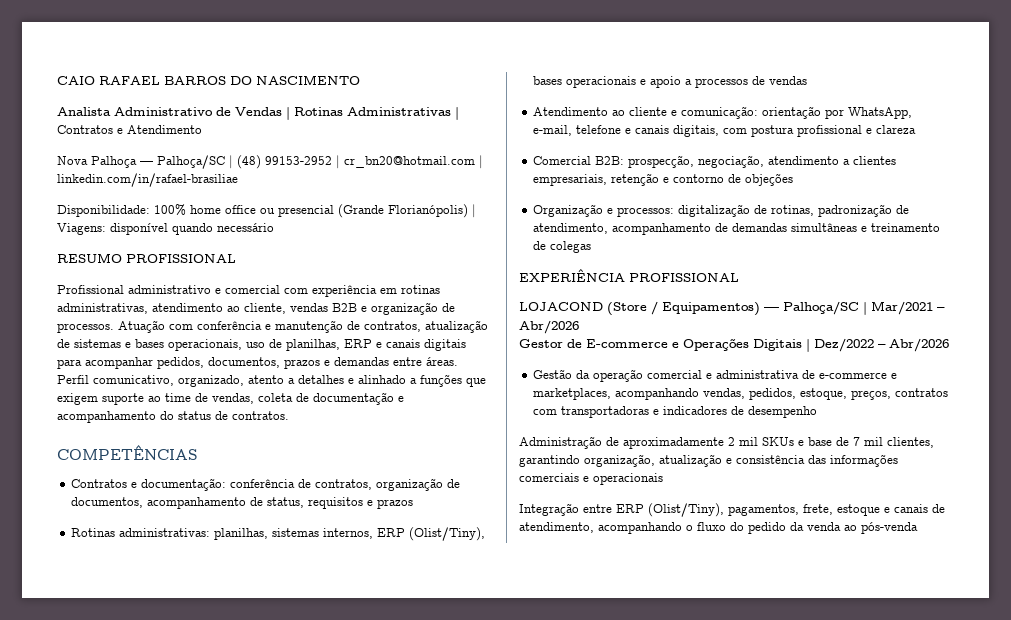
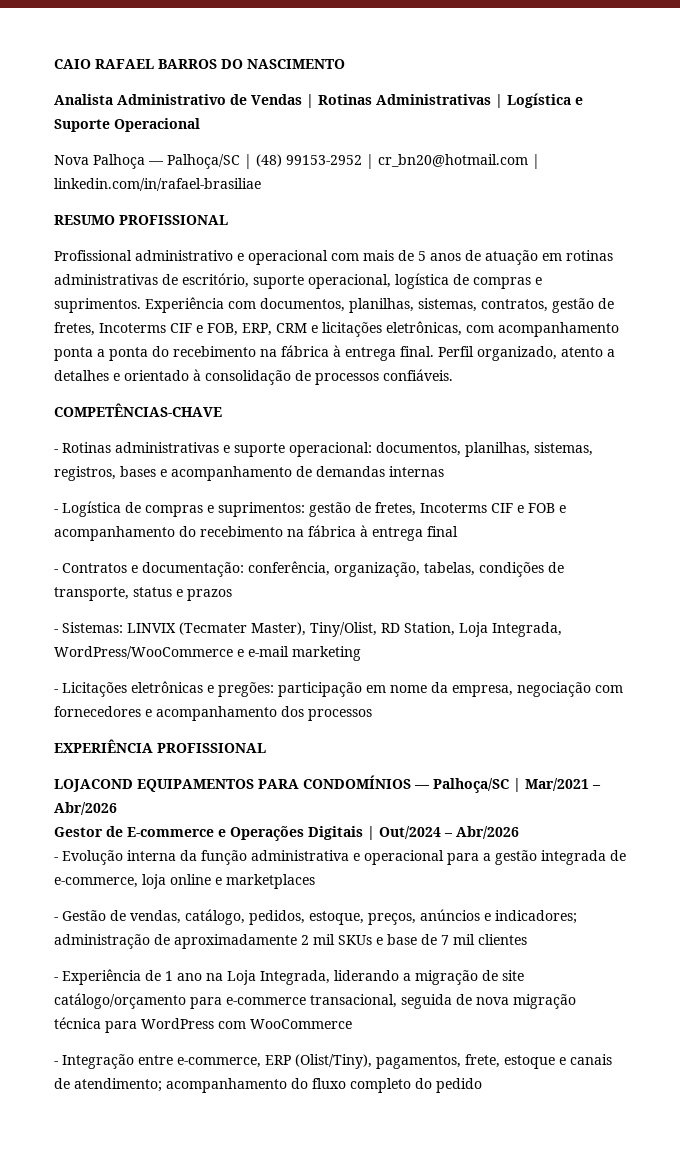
- Analista Administrativo de Vendas | Rotinas Administrativas | Contratos e Atendimento
+ Analista Administrativo de Vendas | Rotinas Administrativas | Logística e Suporte Operacional
- Disponibilidade: 100% home office ou presencial (Grande Florianópolis) | Viagens: disponível quando necessário
- Profissional administrativo e comercial com experiência em rotinas administrativas, atendimento ao cliente, vendas B2B e organização de processos. Atuação com conferência e manutenção de contratos, atualização de sistemas e bases operacionais, uso de planilhas, ERP e canais digitais para acompanhar pedidos, documentos, prazos e demandas entre áreas. Perfil comunicativo, organizado, atento a detalhes e alinhado a funções que exigem suporte ao time de vendas, coleta de documentação e acompanhamento do status de contratos.
- COMPETÊNCIAS
- Contratos e documentação: conferência de contratos, organização de documentos, acompanhamento de status, requisitos e prazos
- Rotinas administrativas: planilhas, sistemas internos, ERP (Olist/Tiny), bases operacionais e apoio a processos de vendas
- Atendimento ao cliente e comunicação: orientação por WhatsApp, e-mail, telefone e canais digitais, com postura profissional e clareza
- Comercial B2B: prospecção, negociação, atendimento a clientes empresariais, retenção e contorno de objeções
- Organização e processos: digitalização de rotinas, padronização de atendimento, acompanhamento de demandas simultâneas e treinamento de colegas
+ Profissional administrativo e operacional com mais de 5 anos de atuação em rotinas administrativas de escritório, suporte operacional, logística de compras e suprimentos. Experiência com documentos, planilhas, sistemas, contratos, gestão de fretes, Incoterms CIF e FOB, ERP, CRM e licitações eletrônicas, com acompanhamento ponta a ponta do recebimento na fábrica à entrega final. Perfil organizado, atento a detalhes e orientado à consolidação de processos confiáveis.
+ COMPETÊNCIAS-CHAVE
+ - Rotinas administrativas e suporte operacional: documentos, planilhas, sistemas, registros, bases e acompanhamento de demandas internas
+ - Logística de compras e suprimentos: gestão de fretes, Incoterms CIF e FOB e acompanhamento do recebimento na fábrica à entrega final
+ - Contratos e documentação: conferência, organização, tabelas, condições de transporte, status e prazos
+ - Sistemas: LINVIX (Tecmater Master), Tiny/Olist, RD Station, Loja Integrada, WordPress/WooCommerce e e-mail marketing
+ - Licitações eletrônicas e pregões: participação em nome da empresa, negociação com fornecedores e acompanhamento dos processos
- LOJACOND (Store / Equipamentos) — Palhoça/SC | Mar/2021 – Abr/2026
+ LOJACOND EQUIPAMENTOS PARA CONDOMÍNIOS — Palhoça/SC | Mar/2021 – Abr/2026
- Gestor de E-commerce e Operações Digitais | Dez/2022 – Abr/2026
- Gestão da operação comercial e administrativa de e-commerce e marketplaces, acompanhando vendas, pedidos, estoque, preços, contratos com transportadoras e indicadores de desempenho
- Administração de aproximadamente 2 mil SKUs e base de 7 mil clientes, garantindo organização, atualização e consistência das informações comerciais e operacionais
- Integração entre ERP (Olist/Tiny), pagamentos, frete, estoque e canais de atendimento, acompanhando o fluxo do pedido da venda ao pós-venda
+ Gestor de E-commerce e Operações Digitais | Out/2024 – Abr/2026
+ - Evolução interna da função administrativa e operacional para a gestão integrada de e-commerce, loja online e marketplaces
+ - Gestão de vendas, catálogo, pedidos, estoque, preços, anúncios e indicadores; administração de aproximadamente 2 mil SKUs e base de 7 mil clientes
+ - Experiência de 1 ano na Loja Integrada, liderando a migração de site catálogo/orçamento para e-commerce transacional, seguida de nova migração técnica para WordPress com WooCommerce
+ - Integração entre e-commerce, ERP (Olist/Tiny), pagamentos, frete, estoque e canais de atendimento; acompanhamento do fluxo completo do pedido

